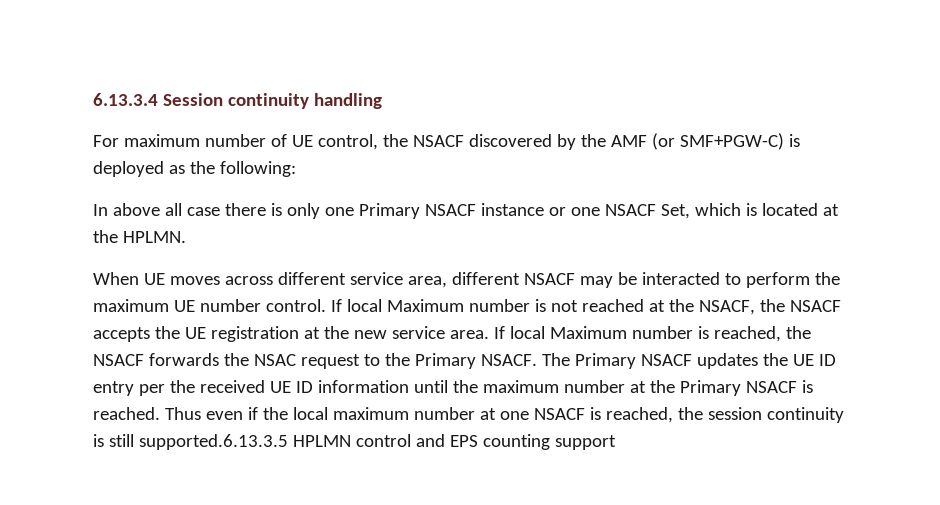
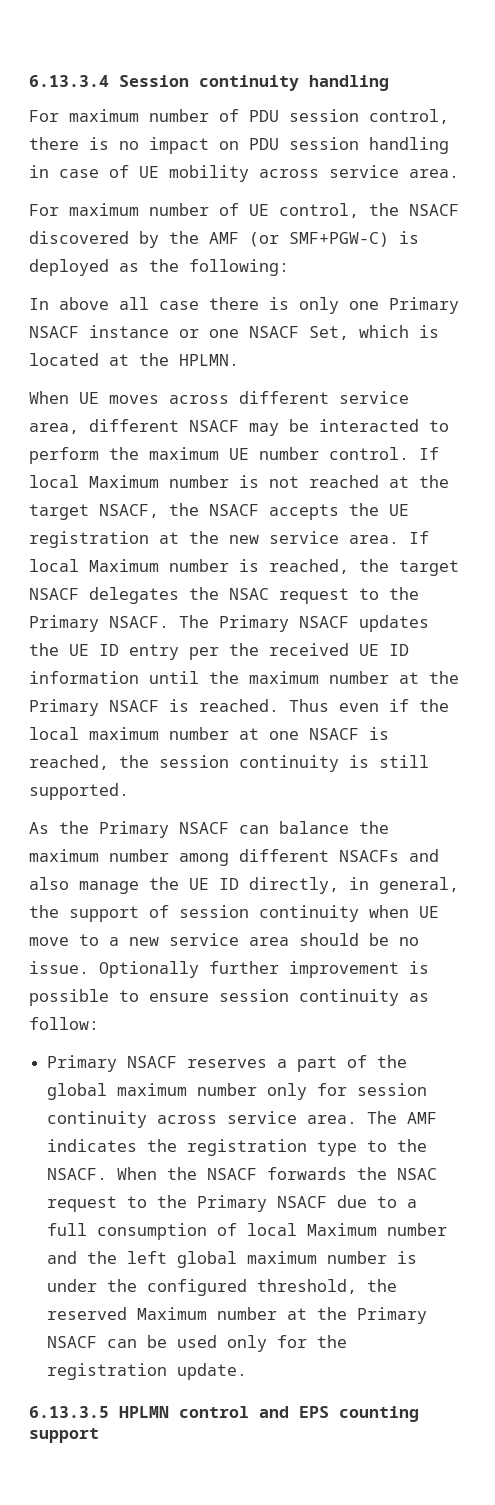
+ For maximum number of PDU session control, there is no impact on PDU session handling in case of UE mobility across service area.
- If local Maximum number is not reached at the NSACF, the NSACF accepts the UE registration at the new service area.
+ If local Maximum number is not reached at the target NSACF, the NSACF accepts the UE registration at the new service area.
- If local Maximum number is reached, the NSACF forwards the NSAC request to the Primary NSACF.
+ If local Maximum number is reached, the target NSACF delegates the NSAC request to the Primary NSACF.
- Thus even if the local maximum number at one NSACF is reached, the session continuity is still supported.6.13.3.5 HPLMN control and EPS counting support
+ Thus even if the local maximum number at one NSACF is reached, the session continuity is still supported.
+ As the Primary NSACF can balance the maximum number among different NSACFs and also manage the UE ID directly, in general, the support of session continuity when UE move to a new service area should be no issue. Optionally further improvement is possible to ensure session continuity as follow:
+ Primary NSACF reserves a part of the global maximum number only for session continuity across service area. The AMF indicates the registration type to the NSACF. When the NSACF forwards the NSAC request to the Primary NSACF due to a full consumption of local Maximum number and the left global maximum number is under the configured threshold, the reserved Maximum number at the Primary NSACF can be used only for the registration update.
+ 6.13.3.5 HPLMN control and EPS counting support

